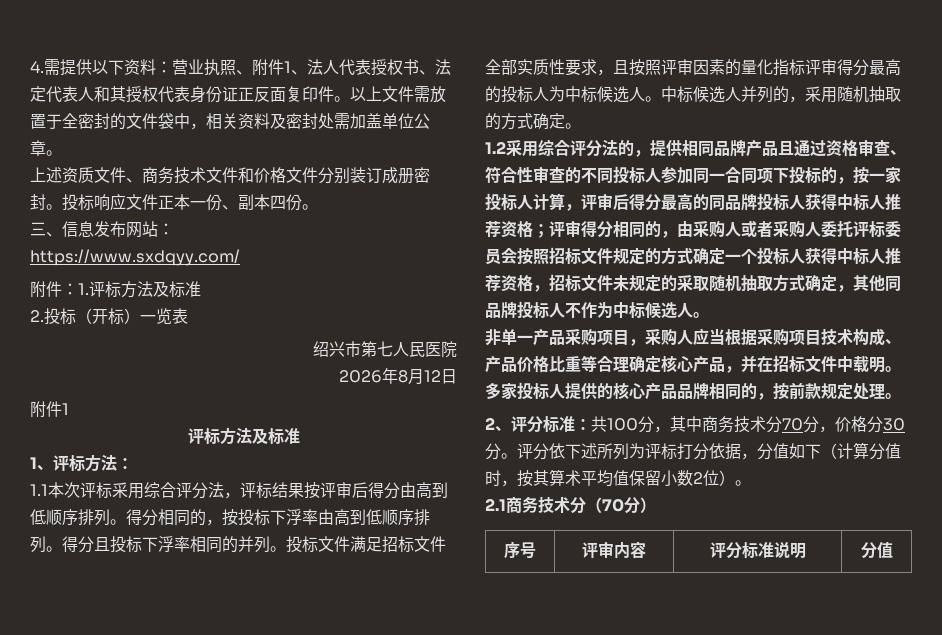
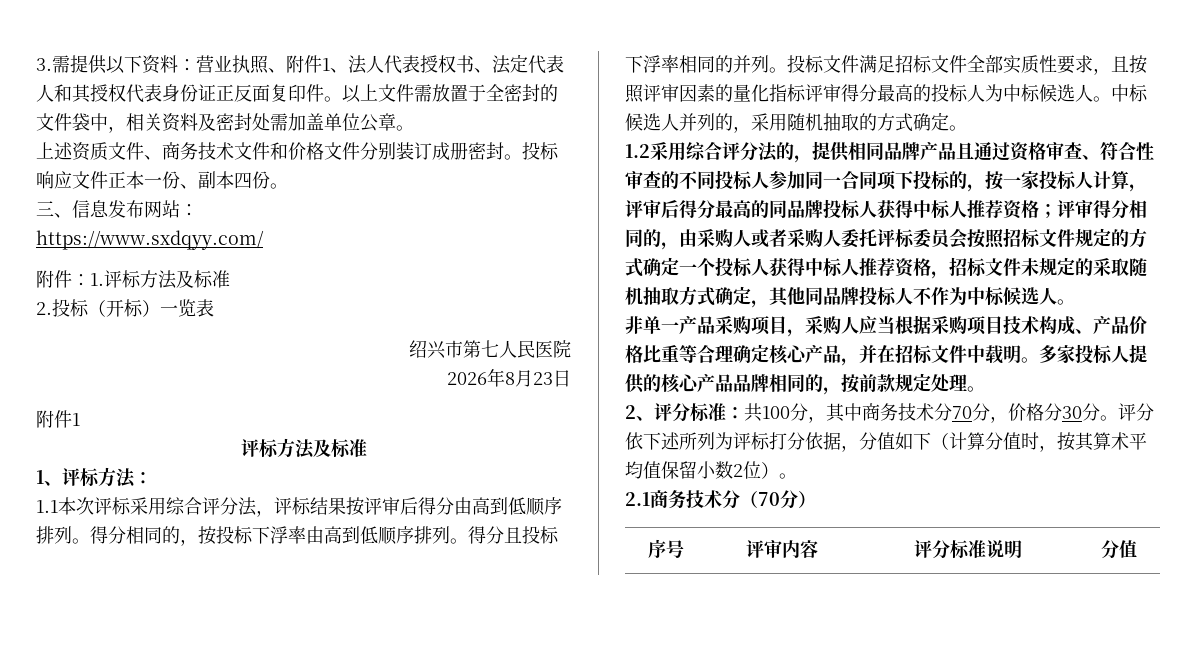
- 4.需提供以下资料：营业执照、附件1、法人代表授权书、法定代表人和其授权代表身份证正反面复印件。
+ 3.需提供以下资料：营业执照、附件1、法人代表授权书、法定代表人和其授权代表身份证正反面复印件。
- 2026年8月12日
+ 2026年8月23日

